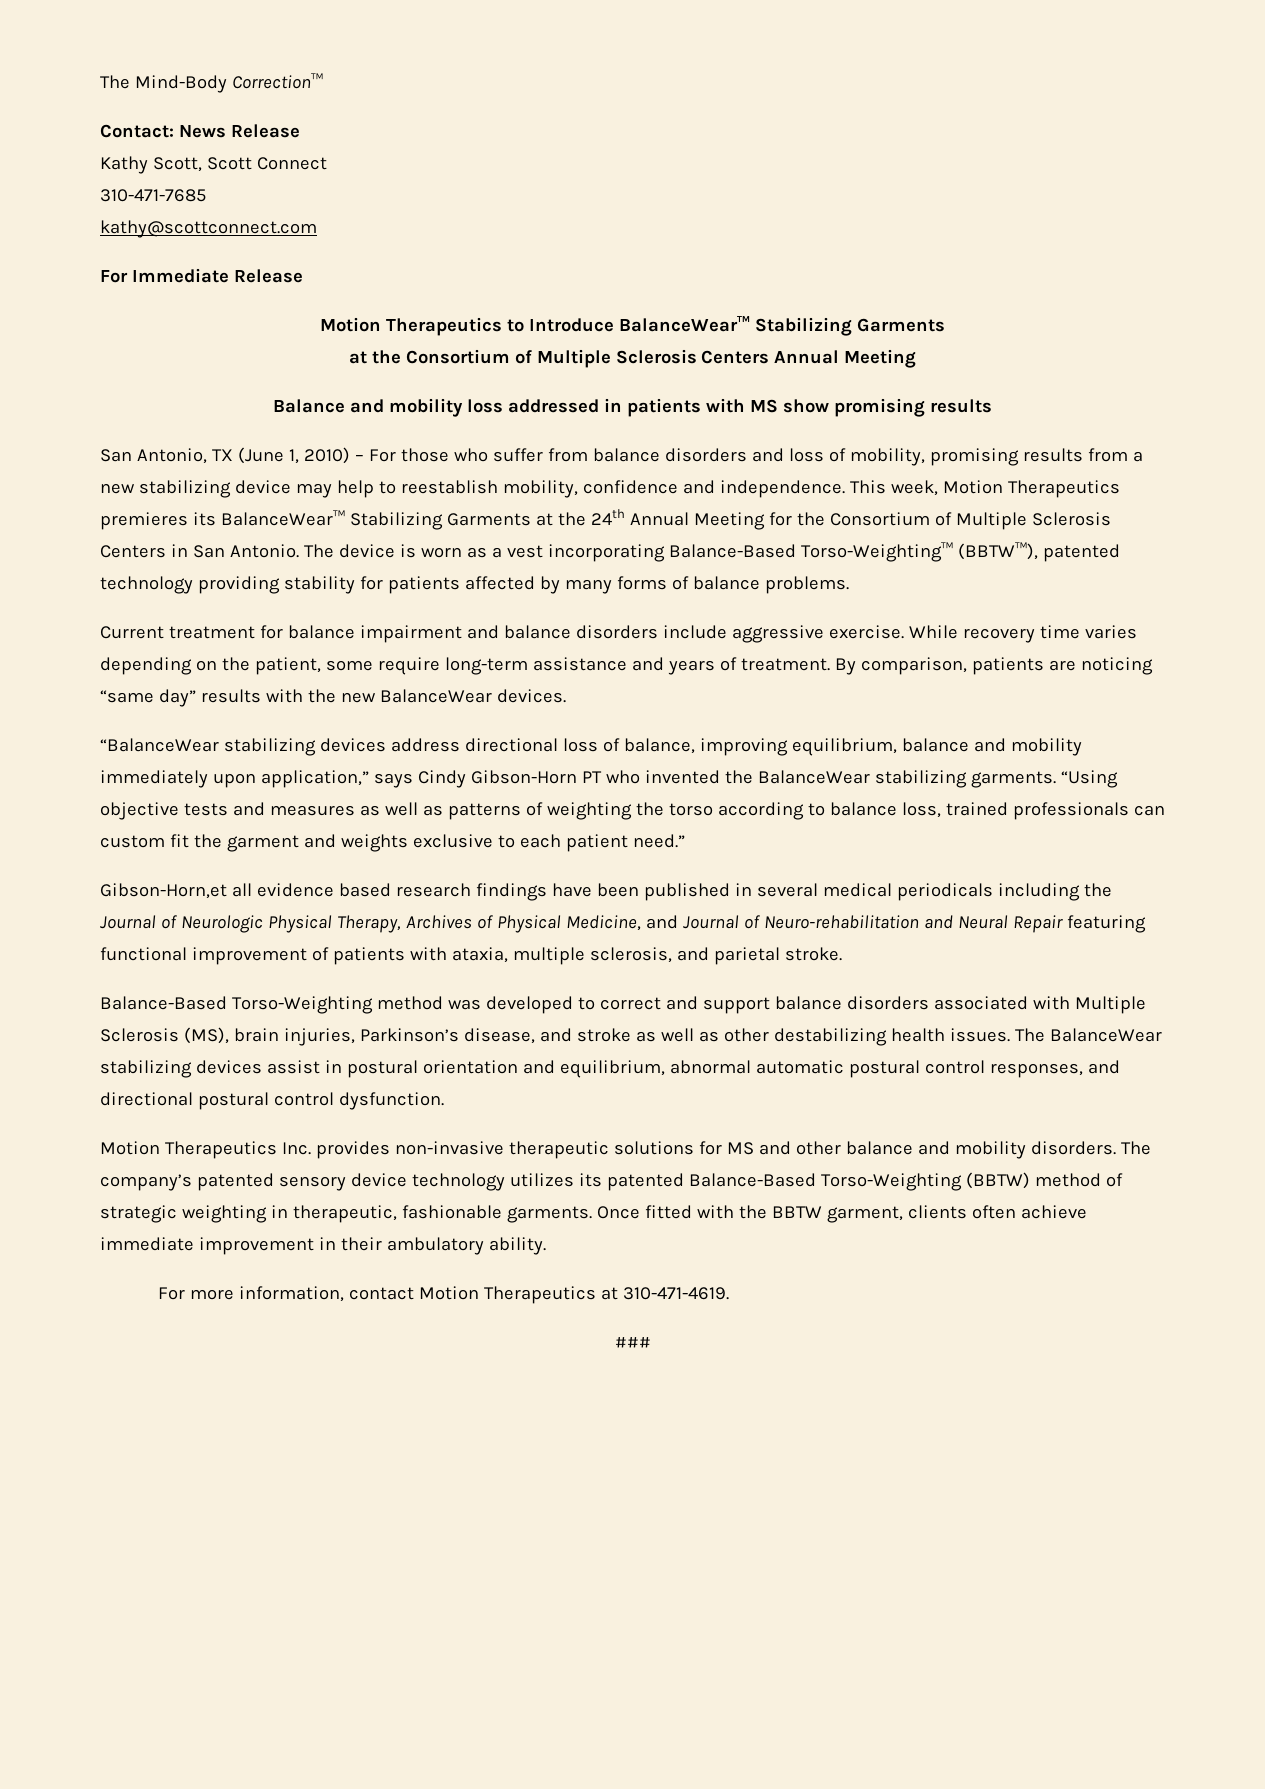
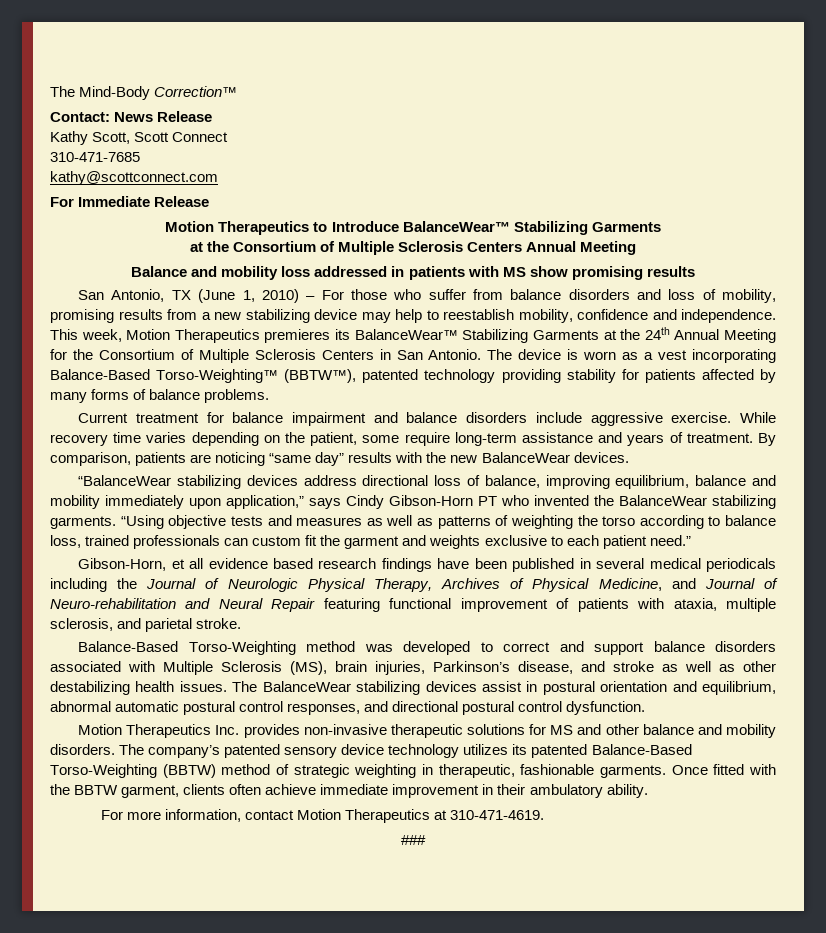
- Gibson-Horn,et all evidence based research findings have been published in several medical periodicals including the Journal of Neurologic Physical Therapy, Archives of Physical Medicine, and Journal of Neuro-rehabilitation and Neural Repair featuring functional improvement of patients with ataxia, multiple sclerosis, and parietal stroke.
+ Gibson-Horn, et all evidence based research findings have been published in several medical periodicals including the Journal of Neurologic Physical Therapy, Archives of Physical Medicine, and Journal of Neuro-rehabilitation and Neural Repair featuring functional improvement of patients with ataxia, multiple sclerosis, and parietal stroke.

